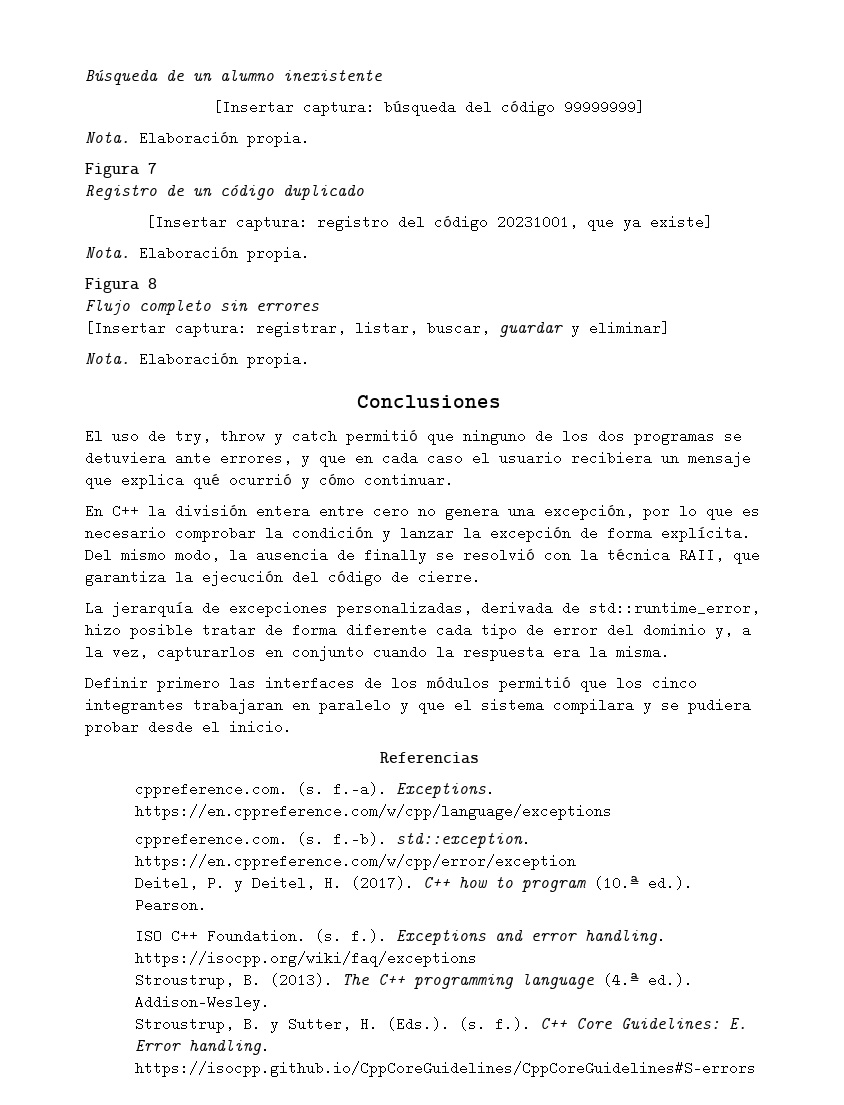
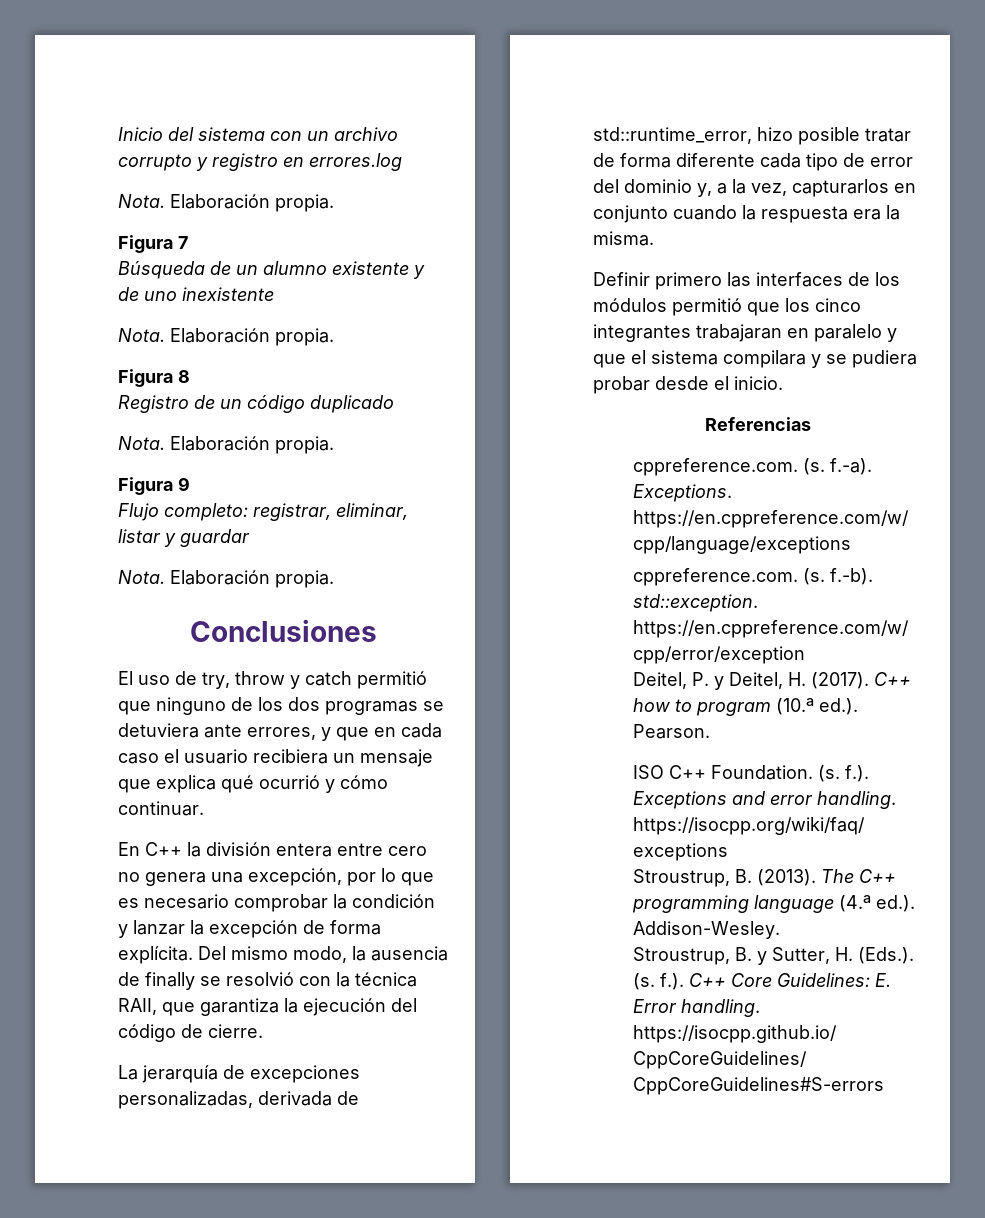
- Búsqueda de un alumno inexistente
- [Insertar captura: búsqueda del código 99999999]
+ Inicio del sistema con un archivo corrupto y registro en errores.log
- Registro de un código duplicado
- [Insertar captura: registro del código 20231001, que ya existe]
+ Búsqueda de un alumno existente y de uno inexistente
- Flujo completo sin errores
- [Insertar captura: registrar, listar, buscar, guardar y eliminar]
+ Registro de un código duplicado
+ Nota. Elaboración propia.
+ Figura 9
+ Flujo completo: registrar, eliminar, listar y guardar

